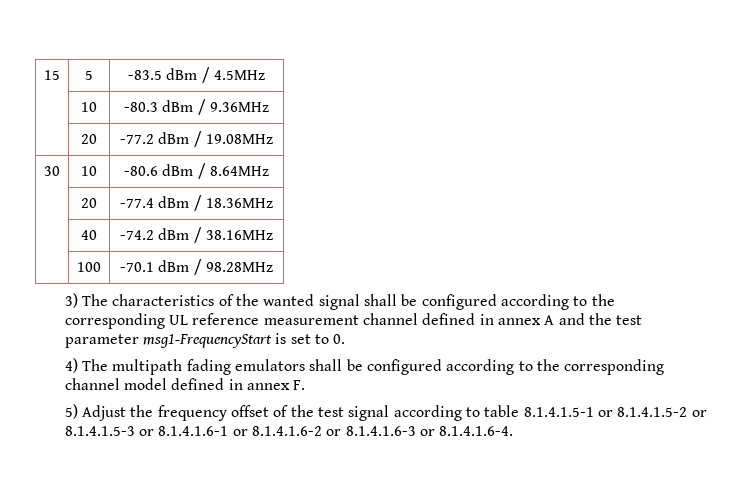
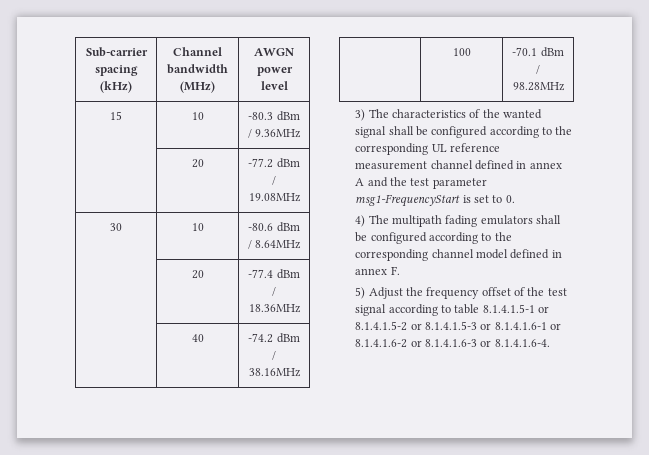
- 15 | 5 | -83.5 dBm / 4.5MHz
- | 10 | -80.3 dBm / 9.36MHz
+ Sub-carrier spacing (kHz) | Channel bandwidth (MHz) | AWGN power level
+ 15 | 10 | -80.3 dBm / 9.36MHz

